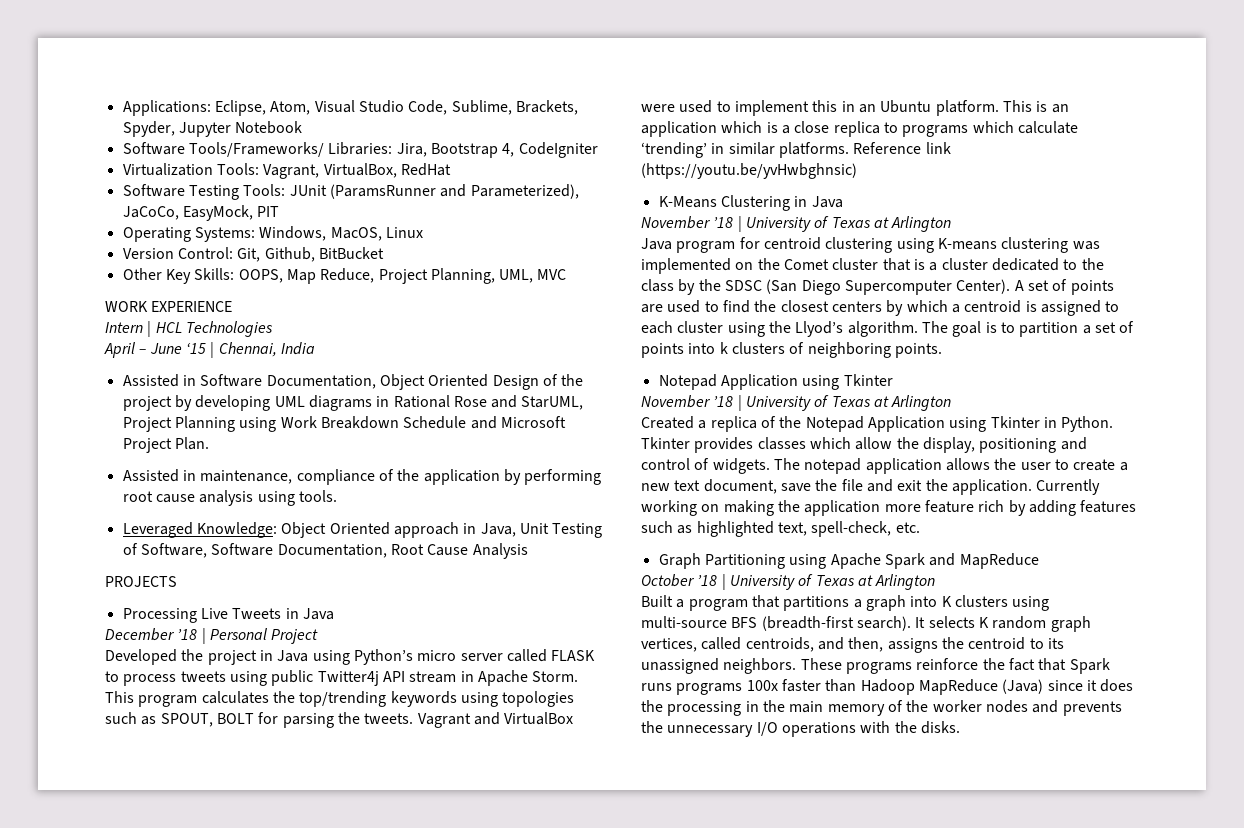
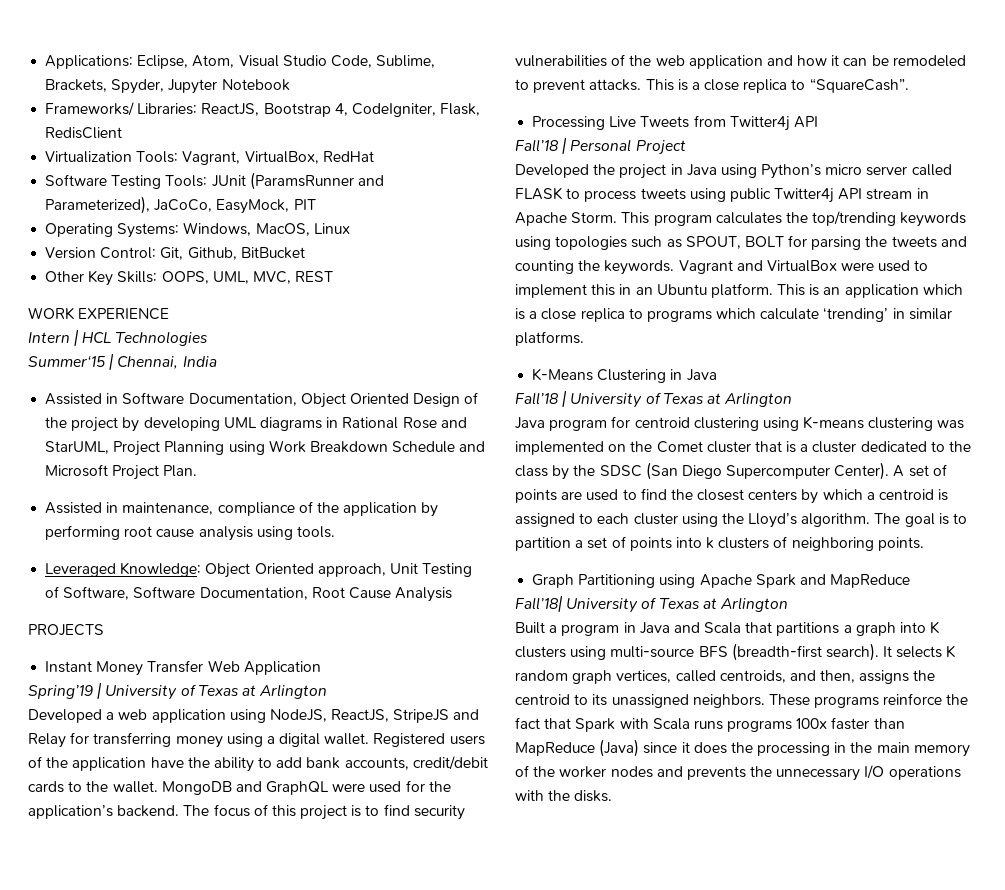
- Software Tools/Frameworks/ Libraries: Jira, Bootstrap 4, CodeIgniter
+ Frameworks/ Libraries: ReactJS, Bootstrap 4, CodeIgniter, Flask, RedisClient
- Other Key Skills: OOPS, Map Reduce, Project Planning, UML, MVC
+ Other Key Skills: OOPS, UML, MVC, REST
- April – June ‘15 | Chennai, India
+ Summer‘15 | Chennai, India
- Leveraged Knowledge: Object Oriented approach in Java, Unit Testing of Software, Software Documentation, Root Cause Analysis
+ Leveraged Knowledge: Object Oriented approach, Unit Testing of Software, Software Documentation, Root Cause Analysis
+ Instant Money Transfer Web Application
+ Spring’19 | University of Texas at Arlington
+ Developed a web application using NodeJS, ReactJS, StripeJS and Relay for transferring money using a digital wallet. Registered users of the application have the ability to add bank accounts, credit/debit cards to the wallet. MongoDB and GraphQL were used for the application’s backend. The focus of this project is to find security vulnerabilities of the web application and how it can be remodeled to prevent attacks. This is a close replica to “SquareCash”.
- Processing Live Tweets in Java
- December ’18 | Personal Project
+ Processing Live Tweets from Twitter4j API
+ Fall’18 | Personal Project
- This program calculates the top/trending keywords using topologies such as SPOUT, BOLT for parsing the tweets.
+ This program calculates the top/trending keywords using topologies such as SPOUT, BOLT for parsing the tweets and counting the keywords.
- Reference link (https://youtu.be/yvHwbghnsic)
  K-Means Clustering in Java
- November ’18 | University of Texas at Arlington
+ Fall’18 | University of Texas at Arlington
- A set of points are used to find the closest centers by which a centroid is assigned to each cluster using the Llyod’s algorithm.
+ A set of points are used to find the closest centers by which a centroid is assigned to each cluster using the Lloyd’s algorithm.
  The goal is to partition a set of points into k clusters of neighboring points.
- Notepad Application using Tkinter
- November ’18 | University of Texas at Arlington
- Created a replica of the Notepad Application using Tkinter in Python. Tkinter provides classes which allow the display, positioning and control of widgets. The notepad application allows the user to create a new text document, save the file and exit the application. Currently working on making the application more feature rich by adding features such as highlighted text, spell-check, etc.
- October ’18 | University of Texas at Arlington
+ Fall’18| University of Texas at Arlington
- Built a program that partitions a graph into K clusters using multi-source BFS (breadth-first search).
+ Built a program in Java and Scala that partitions a graph into K clusters using multi-source BFS (breadth-first search).
- These programs reinforce the fact that Spark runs programs 100x faster than Hadoop MapReduce (Java) since it does the processing in the main memory of the worker nodes and prevents the unnecessary I/O operations with the disks.
+ These programs reinforce the fact that Spark with Scala runs programs 100x faster than MapReduce (Java) since it does the processing in the main memory of the worker nodes and prevents the unnecessary I/O operations with the disks.

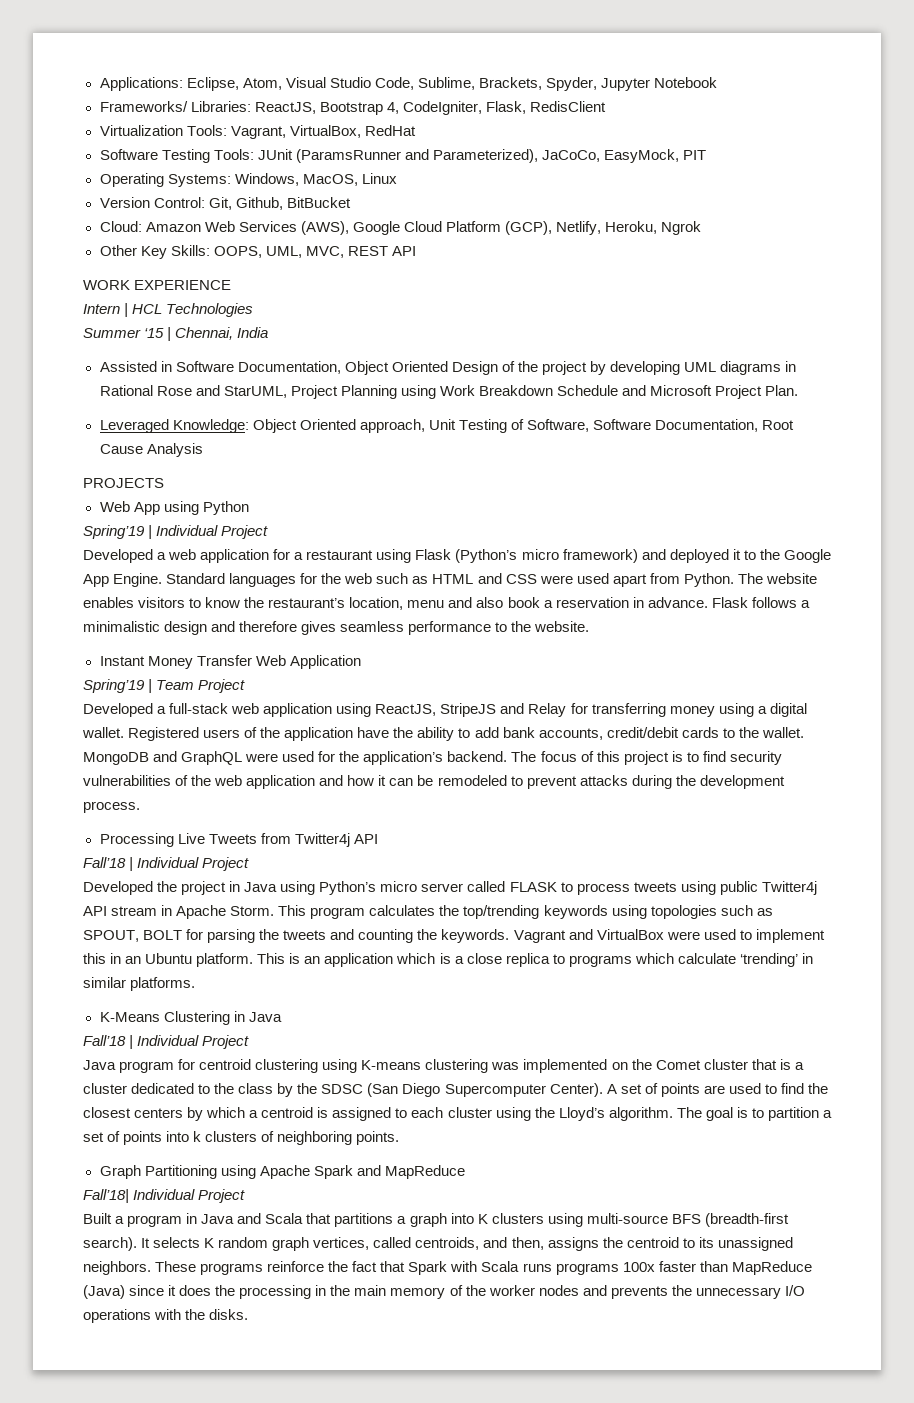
+ Cloud: Amazon Web Services (AWS), Google Cloud Platform (GCP), Netlify, Heroku, Ngrok
- Other Key Skills: OOPS, UML, MVC, REST
+ Other Key Skills: OOPS, UML, MVC, REST API
- Summer‘15 | Chennai, India
+ Summer ‘15 | Chennai, India
- Assisted in maintenance, compliance of the application by performing root cause analysis using tools.
+ Web App using Python
+ Spring’19 | Individual Project
+ Developed a web application for a restaurant using Flask (Python’s micro framework) and deployed it to the Google App Engine. Standard languages for the web such as HTML and CSS were used apart from Python. The website enables visitors to know the restaurant’s location, menu and also book a reservation in advance. Flask follows a minimalistic design and therefore gives seamless performance to the website.
- Spring’19 | University of Texas at Arlington
- Developed a web application using NodeJS, ReactJS, StripeJS and Relay for transferring money using a digital wallet.
+ Spring’19 | Team Project
+ Developed a full-stack web application using ReactJS, StripeJS and Relay for transferring money using a digital wallet.
- The focus of this project is to find security vulnerabilities of the web application and how it can be remodeled to prevent attacks. This is a close replica to “SquareCash”.
+ The focus of this project is to find security vulnerabilities of the web application and how it can be remodeled to prevent attacks during the development process.
  Processing Live Tweets from Twitter4j API
- Fall’18 | Personal Project
+ Fall’18 | Individual Project
  K-Means Clustering in Java
- Fall’18 | University of Texas at Arlington
+ Fall’18 | Individual Project
- Fall’18| University of Texas at Arlington
+ Fall’18| Individual Project

